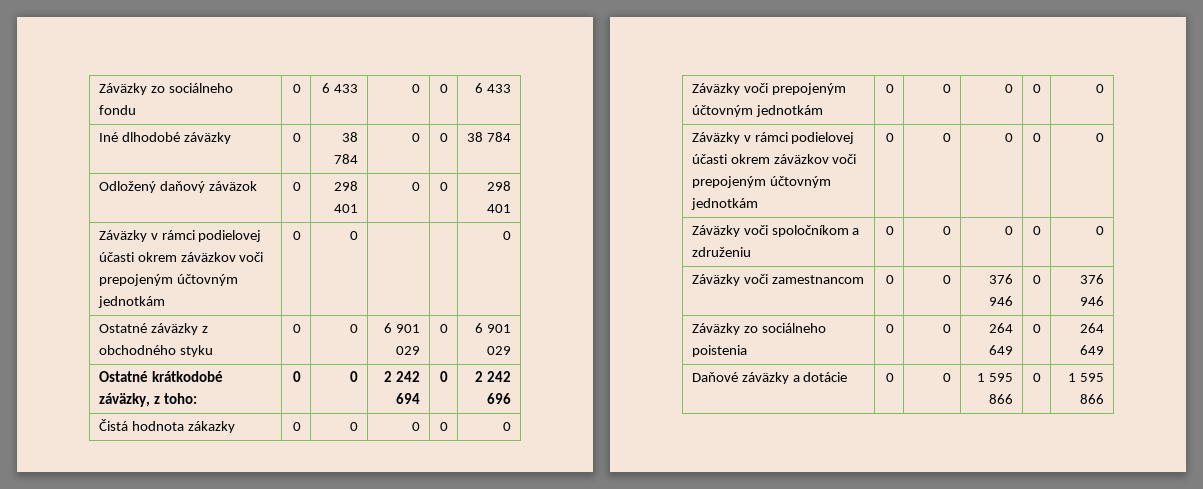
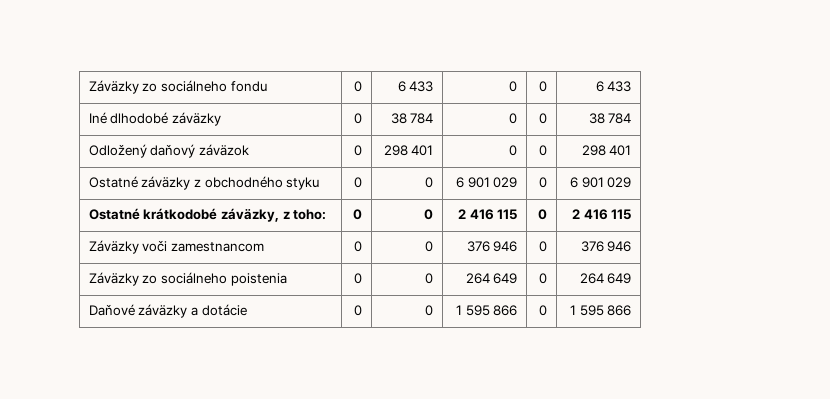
- Záväzky v rámci podielovej účasti okrem záväzkov voči prepojeným účtovným jednotkám | 0 | 0 | | | 0
- Ostatné krátkodobé záväzky, z toho: | 0 | 0 | 2 242 694 | 0 | 2 242 696
- Čistá hodnota zákazky | 0 | 0 | 0 | 0 | 0
- Záväzky voči prepojeným účtovným jednotkám | 0 | 0 | 0 | 0 | 0
- Záväzky v rámci podielovej účasti okrem záväzkov voči prepojeným účtovným jednotkám | 0 | 0 | 0 | 0 | 0
- Záväzky voči spoločníkom a združeniu | 0 | 0 | 0 | 0 | 0
+ Ostatné krátkodobé záväzky, z toho: | 0 | 0 | 2 416 115 | 0 | 2 416 115

